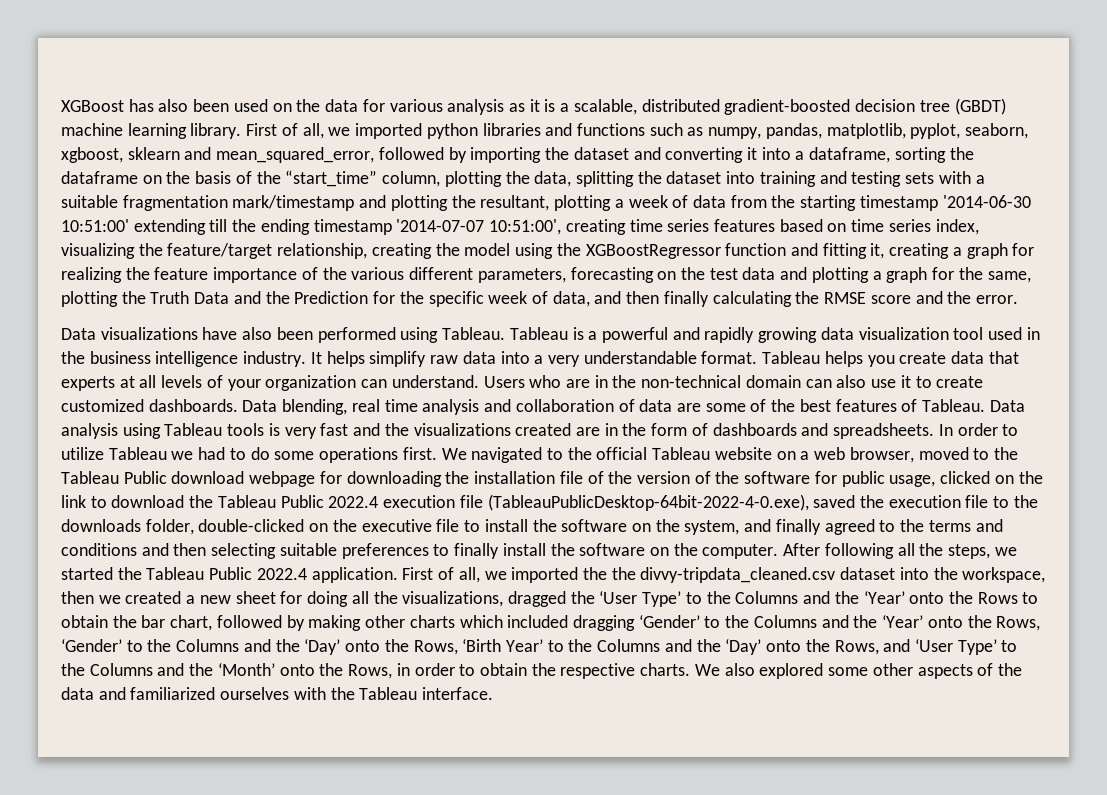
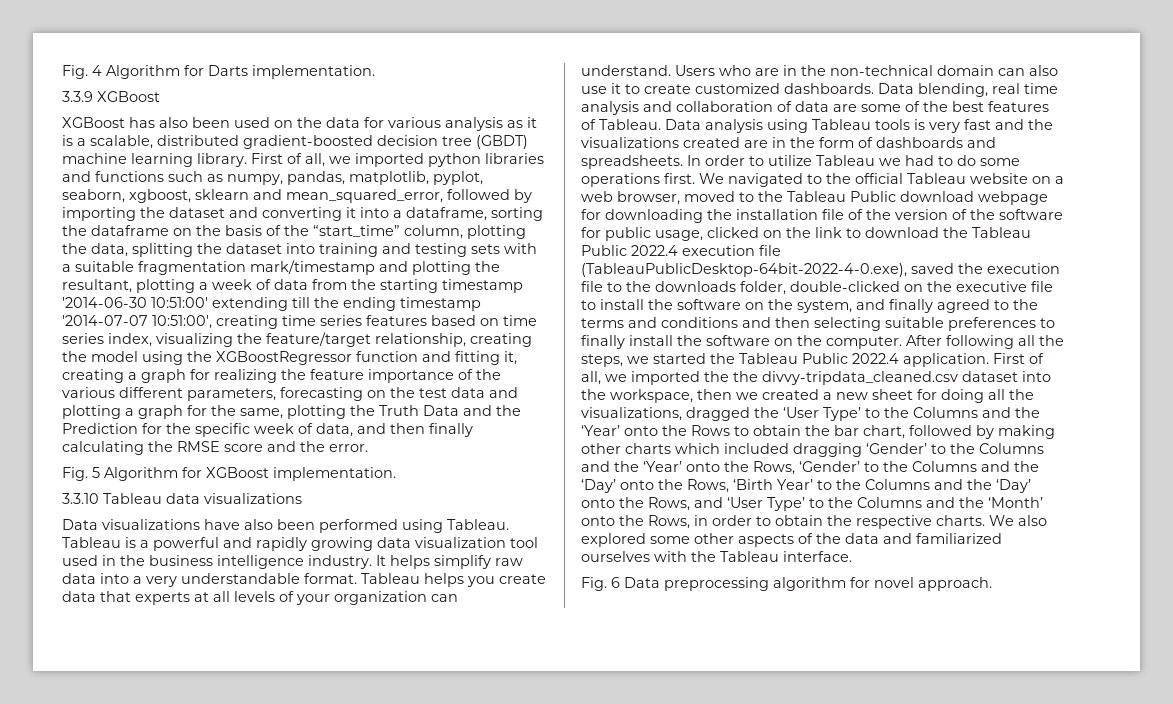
+ Fig. 4 Algorithm for Darts implementation.
+ 3.3.9 XGBoost
+ Fig. 5 Algorithm for XGBoost implementation.
+ 3.3.10 Tableau data visualizations
+ Fig. 6 Data preprocessing algorithm for novel approach.

